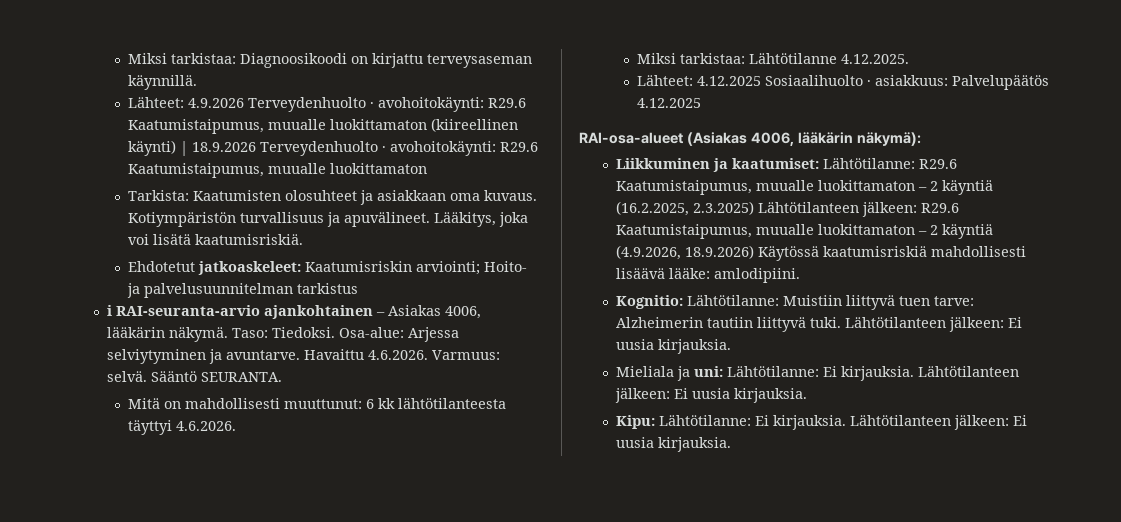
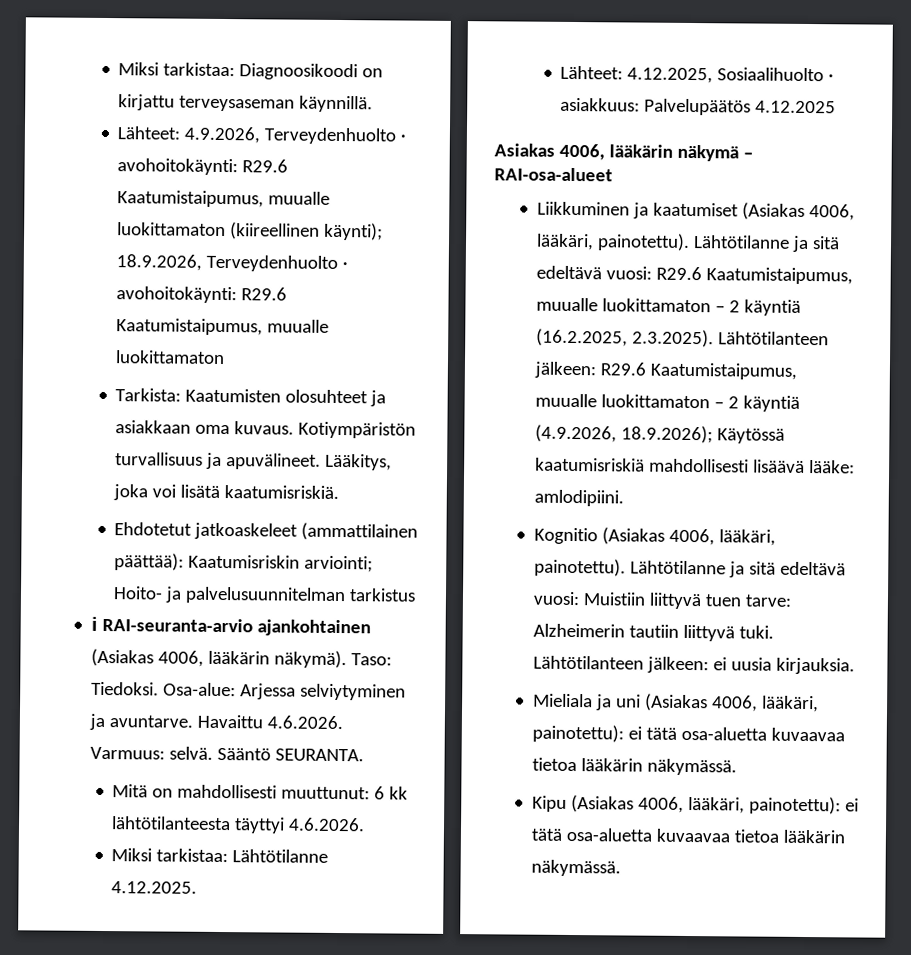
- Lähteet: 4.9.2026 Terveydenhuolto · avohoitokäynti: R29.6 Kaatumistaipumus, muualle luokittamaton (kiireellinen käynti) | 18.9.2026 Terveydenhuolto · avohoitokäynti: R29.6 Kaatumistaipumus, muualle luokittamaton
+ Lähteet: 4.9.2026, Terveydenhuolto · avohoitokäynti: R29.6 Kaatumistaipumus, muualle luokittamaton (kiireellinen käynti); 18.9.2026, Terveydenhuolto · avohoitokäynti: R29.6 Kaatumistaipumus, muualle luokittamaton
- Ehdotetut jatkoaskeleet: Kaatumisriskin arviointi; Hoito- ja palvelusuunnitelman tarkistus
+ Ehdotetut jatkoaskeleet (ammattilainen päättää): Kaatumisriskin arviointi; Hoito- ja palvelusuunnitelman tarkistus
- ℹ RAI-seuranta-arvio ajankohtainen – Asiakas 4006, lääkärin näkymä.
+ ℹ RAI-seuranta-arvio ajankohtainen (Asiakas 4006, lääkärin näkymä).
- Lähteet: 4.12.2025 Sosiaalihuolto · asiakkuus: Palvelupäätös 4.12.2025
+ Lähteet: 4.12.2025, Sosiaalihuolto · asiakkuus: Palvelupäätös 4.12.2025
- RAI-osa-alueet (Asiakas 4006, lääkärin näkymä):
- Liikkuminen ja kaatumiset: Lähtötilanne: R29.6 Kaatumistaipumus, muualle luokittamaton – 2 käyntiä (16.2.2025, 2.3.2025) Lähtötilanteen jälkeen: R29.6 Kaatumistaipumus, muualle luokittamaton – 2 käyntiä (4.9.2026, 18.9.2026) Käytössä kaatumisriskiä mahdollisesti lisäävä lääke: amlodipiini.
+ Asiakas 4006, lääkärin näkymä – RAI-osa-alueet
+ Liikkuminen ja kaatumiset (Asiakas 4006, lääkäri, painotettu). Lähtötilanne ja sitä edeltävä vuosi: R29.6 Kaatumistaipumus, muualle luokittamaton – 2 käyntiä (16.2.2025, 2.3.2025). Lähtötilanteen jälkeen: R29.6 Kaatumistaipumus, muualle luokittamaton – 2 käyntiä (4.9.2026, 18.9.2026); Käytössä kaatumisriskiä mahdollisesti lisäävä lääke: amlodipiini.
- Kognitio: Lähtötilanne: Muistiin liittyvä tuen tarve: Alzheimerin tautiin liittyvä tuki. Lähtötilanteen jälkeen: Ei uusia kirjauksia.
+ Kognitio (Asiakas 4006, lääkäri, painotettu). Lähtötilanne ja sitä edeltävä vuosi: Muistiin liittyvä tuen tarve: Alzheimerin tautiin liittyvä tuki. Lähtötilanteen jälkeen: ei uusia kirjauksia.
- Mieliala ja uni: Lähtötilanne: Ei kirjauksia. Lähtötilanteen jälkeen: Ei uusia kirjauksia.
- Kipu: Lähtötilanne: Ei kirjauksia. Lähtötilanteen jälkeen: Ei uusia kirjauksia.
+ Mieliala ja uni (Asiakas 4006, lääkäri, painotettu): ei tätä osa-aluetta kuvaavaa tietoa lääkärin näkymässä.
+ Kipu (Asiakas 4006, lääkäri, painotettu): ei tätä osa-aluetta kuvaavaa tietoa lääkärin näkymässä.

